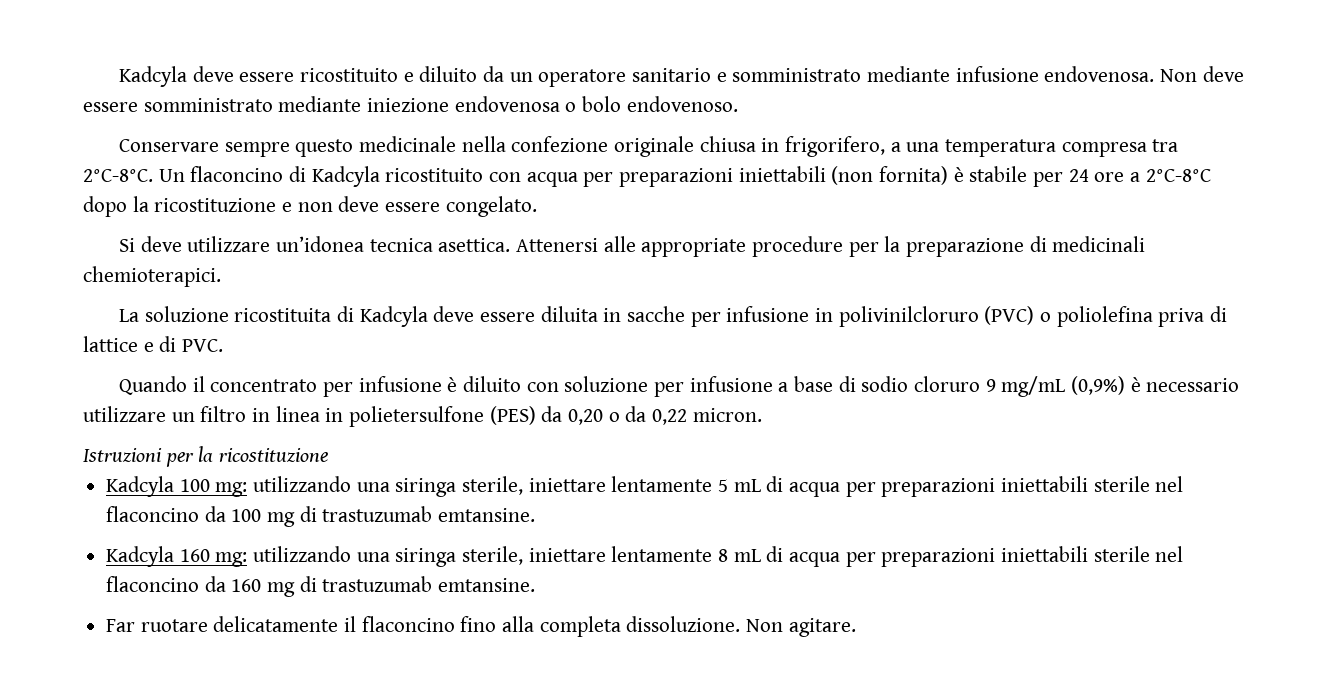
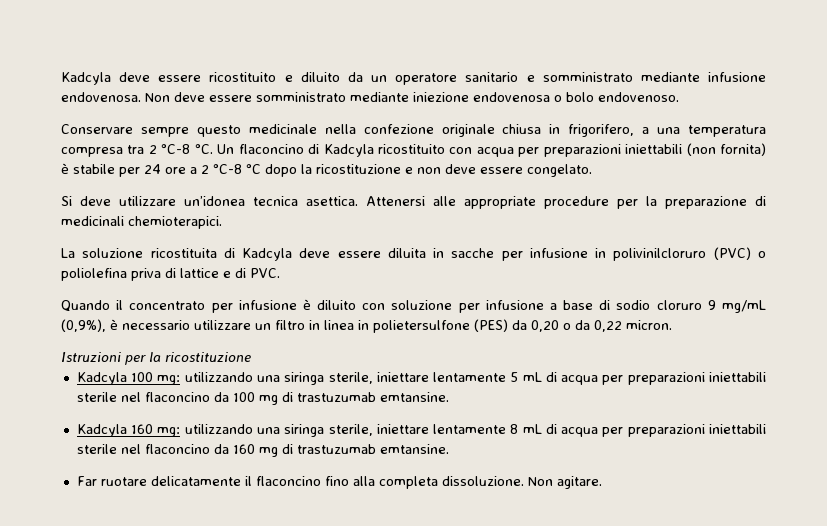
- Conservare sempre questo medicinale nella confezione originale chiusa in frigorifero, a una temperatura compresa tra 2°C-8°C.
+ Conservare sempre questo medicinale nella confezione originale chiusa in frigorifero, a una temperatura compresa tra 2 °C-8 °C.
- Un flaconcino di Kadcyla ricostituito con acqua per preparazioni iniettabili (non fornita) è stabile per 24 ore a 2°C-8°C dopo la ricostituzione e non deve essere congelato.
+ Un flaconcino di Kadcyla ricostituito con acqua per preparazioni iniettabili (non fornita) è stabile per 24 ore a 2 °C-8 °C dopo la ricostituzione e non deve essere congelato.
- Quando il concentrato per infusione è diluito con soluzione per infusione a base di sodio cloruro 9 mg/mL (0,9%) è necessario utilizzare un filtro in linea in polietersulfone (PES) da 0,20 o da 0,22 micron.
+ Quando il concentrato per infusione è diluito con soluzione per infusione a base di sodio cloruro 9 mg/mL (0,9%), è necessario utilizzare un filtro in linea in polietersulfone (PES) da 0,20 o da 0,22 micron.

